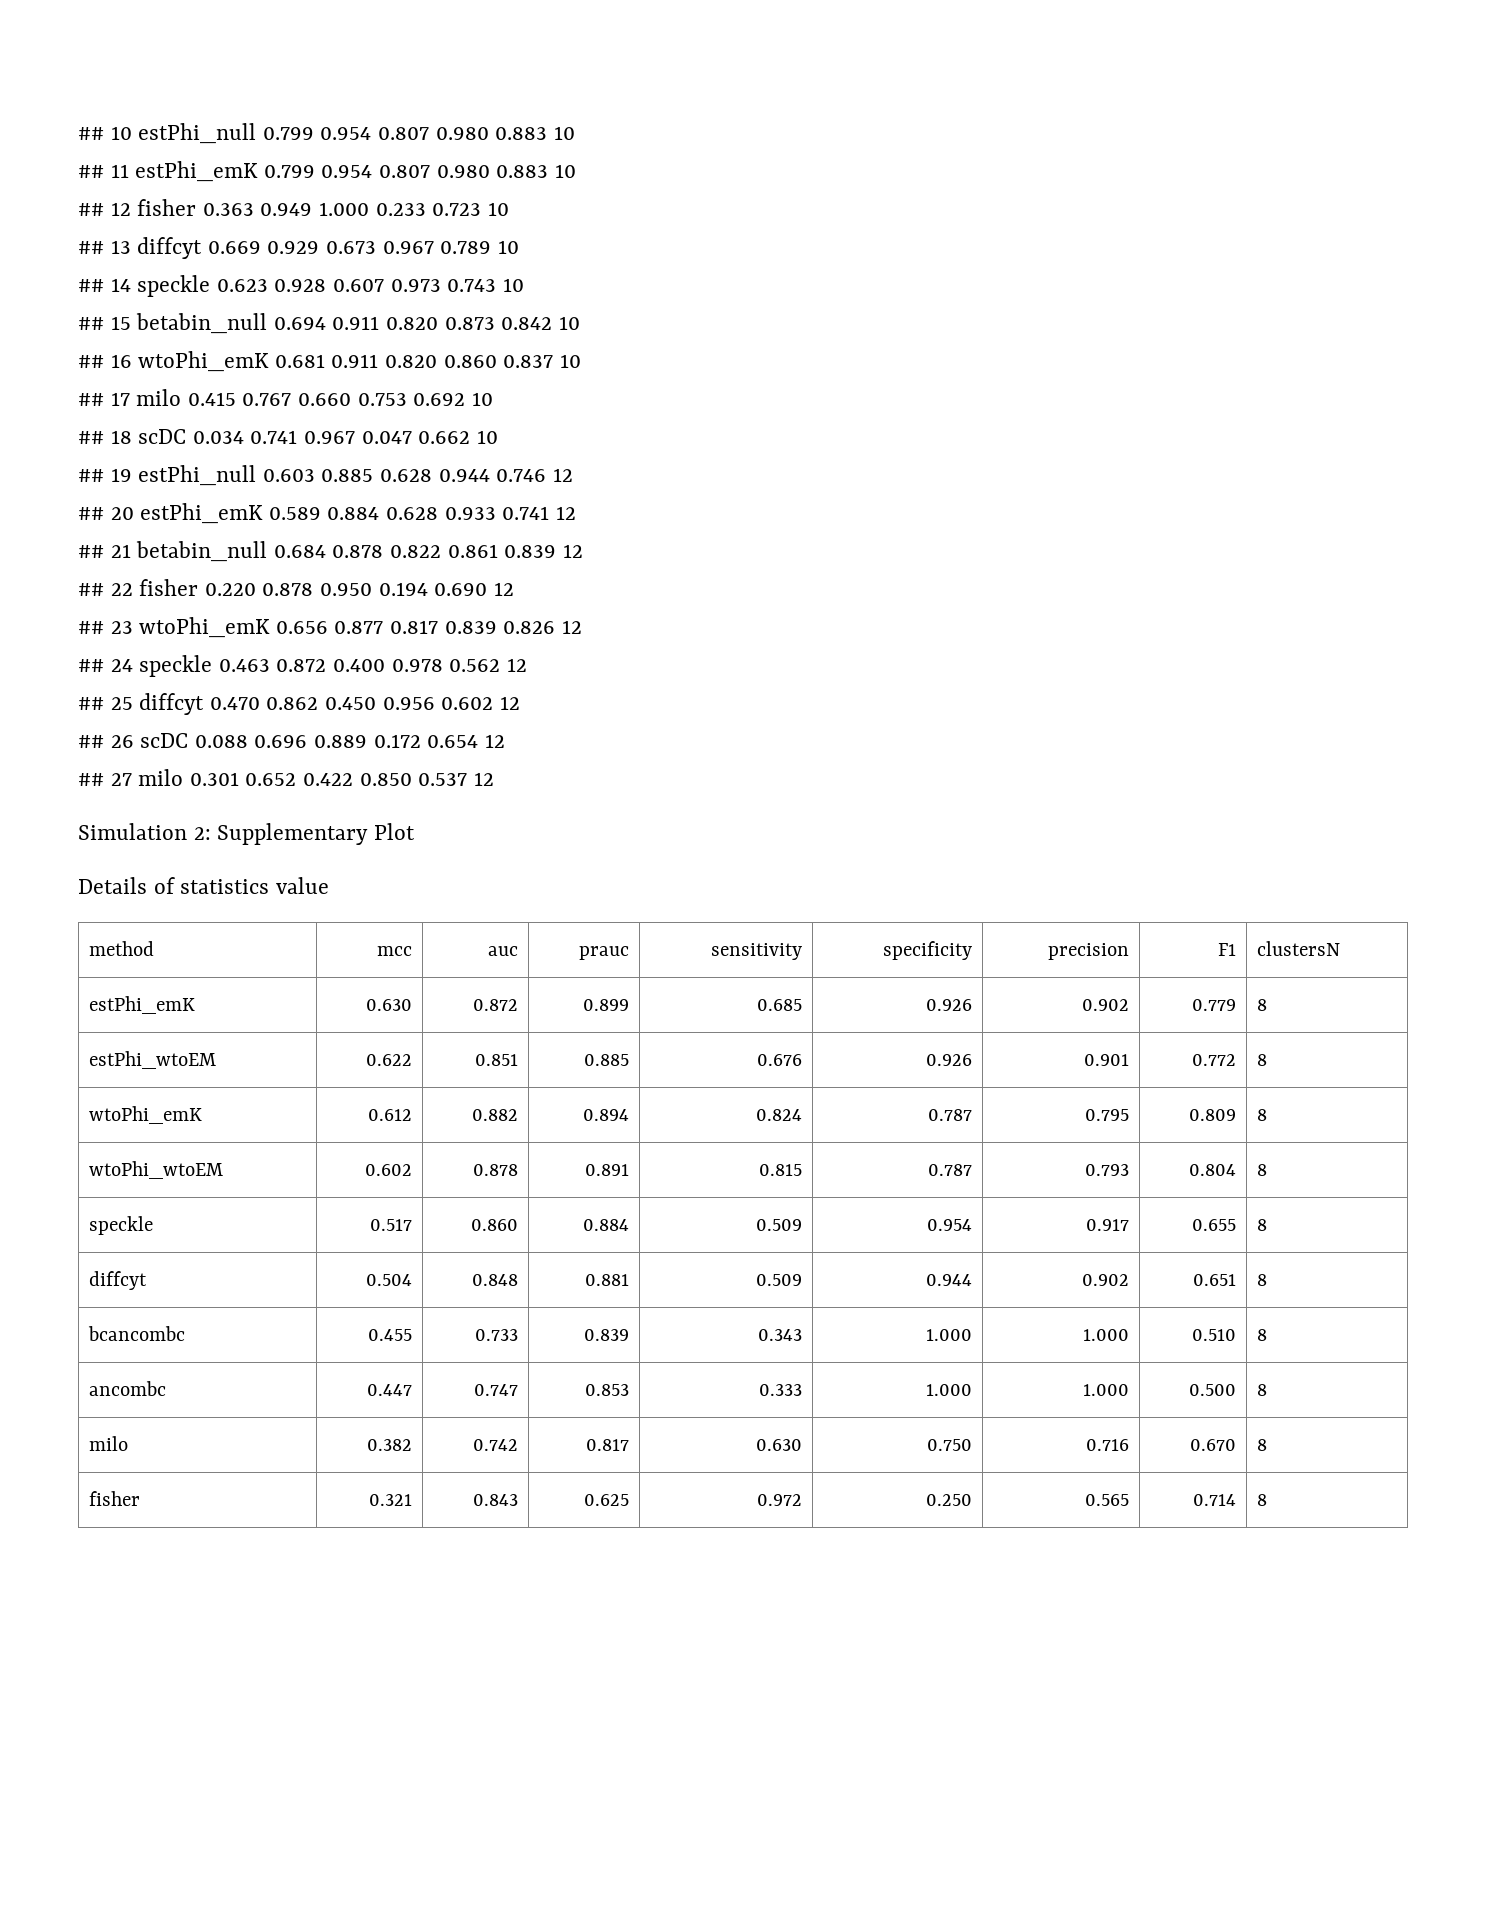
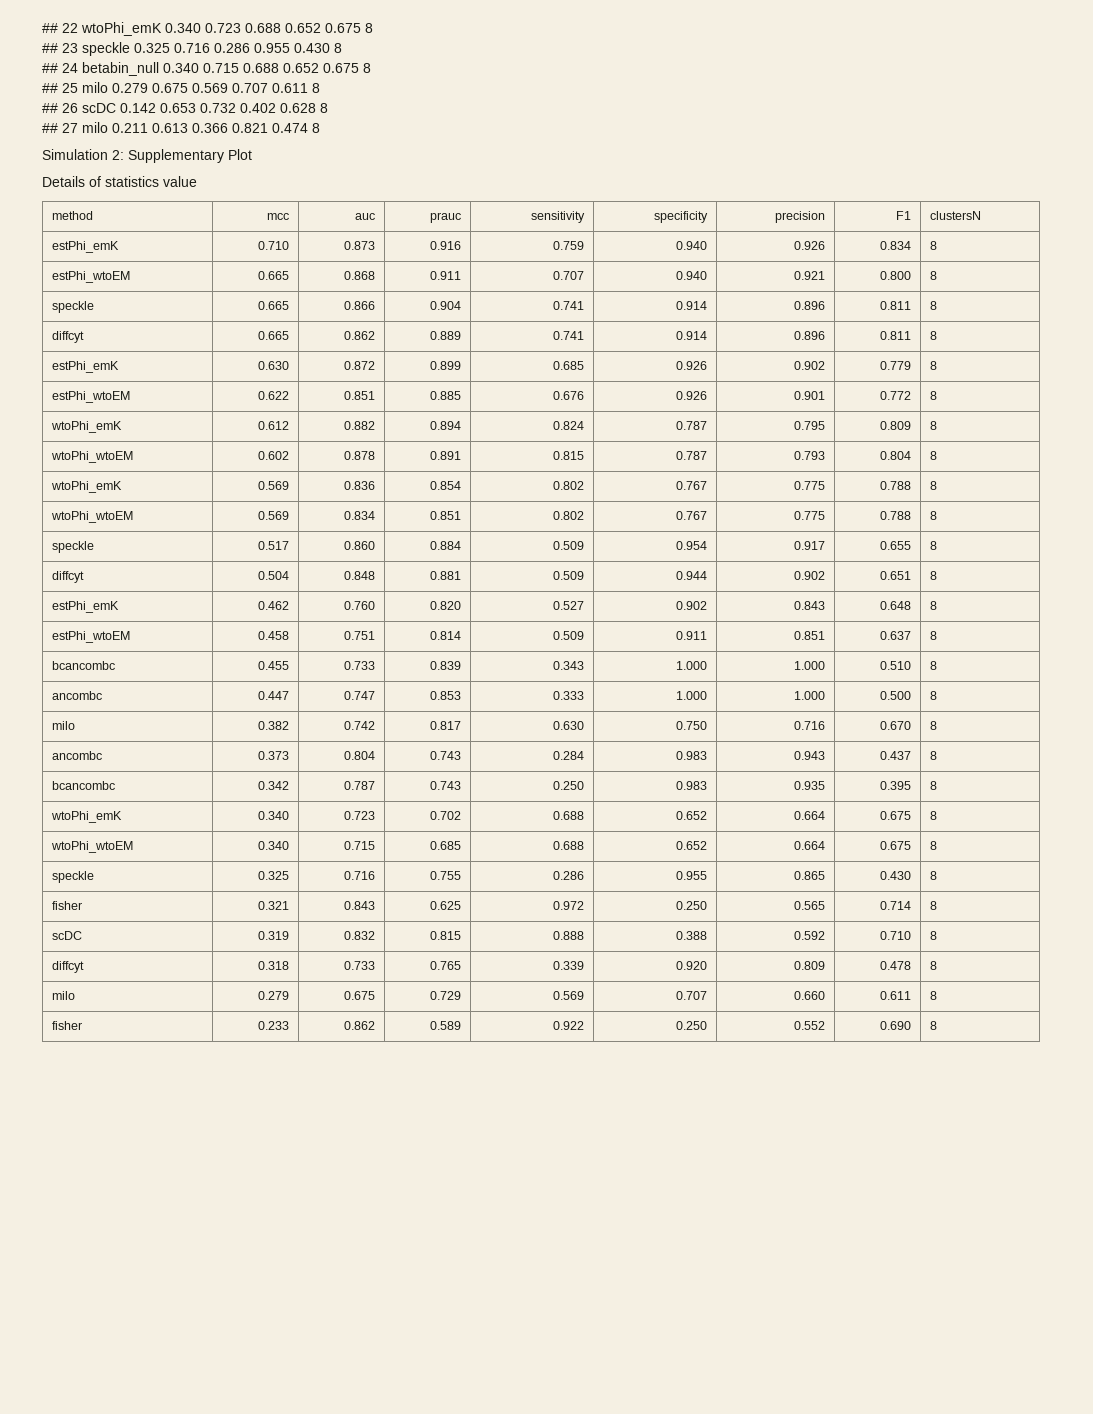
- ## 10 estPhi_null 0.799 0.954 0.807 0.980 0.883 10
- ## 11 estPhi_emK 0.799 0.954 0.807 0.980 0.883 10
- ## 12 fisher 0.363 0.949 1.000 0.233 0.723 10
- ## 13 diffcyt 0.669 0.929 0.673 0.967 0.789 10
- ## 14 speckle 0.623 0.928 0.607 0.973 0.743 10
- ## 15 betabin_null 0.694 0.911 0.820 0.873 0.842 10
- ## 16 wtoPhi_emK 0.681 0.911 0.820 0.860 0.837 10
- ## 17 milo 0.415 0.767 0.660 0.753 0.692 10
- ## 18 scDC 0.034 0.741 0.967 0.047 0.662 10
- ## 19 estPhi_null 0.603 0.885 0.628 0.944 0.746 12
- ## 20 estPhi_emK 0.589 0.884 0.628 0.933 0.741 12
- ## 21 betabin_null 0.684 0.878 0.822 0.861 0.839 12
- ## 22 fisher 0.220 0.878 0.950 0.194 0.690 12
- ## 23 wtoPhi_emK 0.656 0.877 0.817 0.839 0.826 12
- ## 24 speckle 0.463 0.872 0.400 0.978 0.562 12
- ## 25 diffcyt 0.470 0.862 0.450 0.956 0.602 12
- ## 26 scDC 0.088 0.696 0.889 0.172 0.654 12
- ## 27 milo 0.301 0.652 0.422 0.850 0.537 12
+ ## 22 wtoPhi_emK 0.340 0.723 0.688 0.652 0.675 8
+ ## 23 speckle 0.325 0.716 0.286 0.955 0.430 8
+ ## 24 betabin_null 0.340 0.715 0.688 0.652 0.675 8
+ ## 25 milo 0.279 0.675 0.569 0.707 0.611 8
+ ## 26 scDC 0.142 0.653 0.732 0.402 0.628 8
+ ## 27 milo 0.211 0.613 0.366 0.821 0.474 8
+ estPhi_emK | 0.710 | 0.873 | 0.916 | 0.759 | 0.940 | 0.926 | 0.834 | 8
+ estPhi_wtoEM | 0.665 | 0.868 | 0.911 | 0.707 | 0.940 | 0.921 | 0.800 | 8
+ speckle | 0.665 | 0.866 | 0.904 | 0.741 | 0.914 | 0.896 | 0.811 | 8
+ diffcyt | 0.665 | 0.862 | 0.889 | 0.741 | 0.914 | 0.896 | 0.811 | 8
+ wtoPhi_emK | 0.569 | 0.836 | 0.854 | 0.802 | 0.767 | 0.775 | 0.788 | 8
+ wtoPhi_wtoEM | 0.569 | 0.834 | 0.851 | 0.802 | 0.767 | 0.775 | 0.788 | 8
+ estPhi_emK | 0.462 | 0.760 | 0.820 | 0.527 | 0.902 | 0.843 | 0.648 | 8
+ estPhi_wtoEM | 0.458 | 0.751 | 0.814 | 0.509 | 0.911 | 0.851 | 0.637 | 8
+ ancombc | 0.373 | 0.804 | 0.743 | 0.284 | 0.983 | 0.943 | 0.437 | 8
+ bcancombc | 0.342 | 0.787 | 0.743 | 0.250 | 0.983 | 0.935 | 0.395 | 8
+ wtoPhi_emK | 0.340 | 0.723 | 0.702 | 0.688 | 0.652 | 0.664 | 0.675 | 8
+ wtoPhi_wtoEM | 0.340 | 0.715 | 0.685 | 0.688 | 0.652 | 0.664 | 0.675 | 8
+ speckle | 0.325 | 0.716 | 0.755 | 0.286 | 0.955 | 0.865 | 0.430 | 8
+ scDC | 0.319 | 0.832 | 0.815 | 0.888 | 0.388 | 0.592 | 0.710 | 8
+ diffcyt | 0.318 | 0.733 | 0.765 | 0.339 | 0.920 | 0.809 | 0.478 | 8
+ milo | 0.279 | 0.675 | 0.729 | 0.569 | 0.707 | 0.660 | 0.611 | 8
+ fisher | 0.233 | 0.862 | 0.589 | 0.922 | 0.250 | 0.552 | 0.690 | 8

